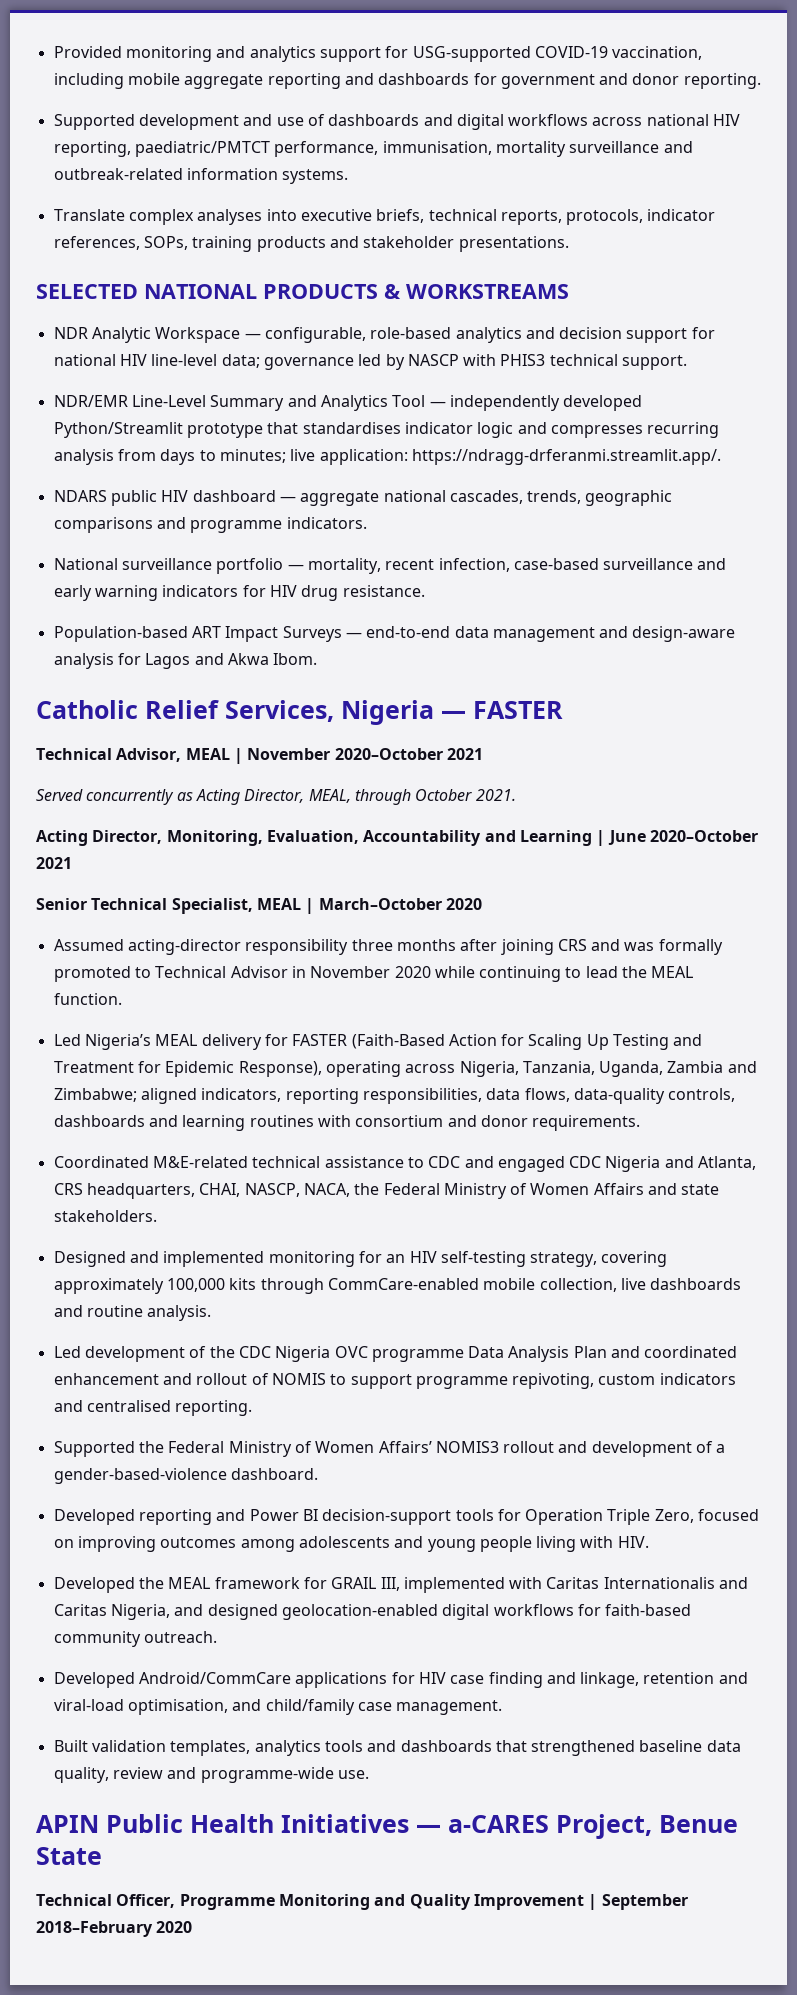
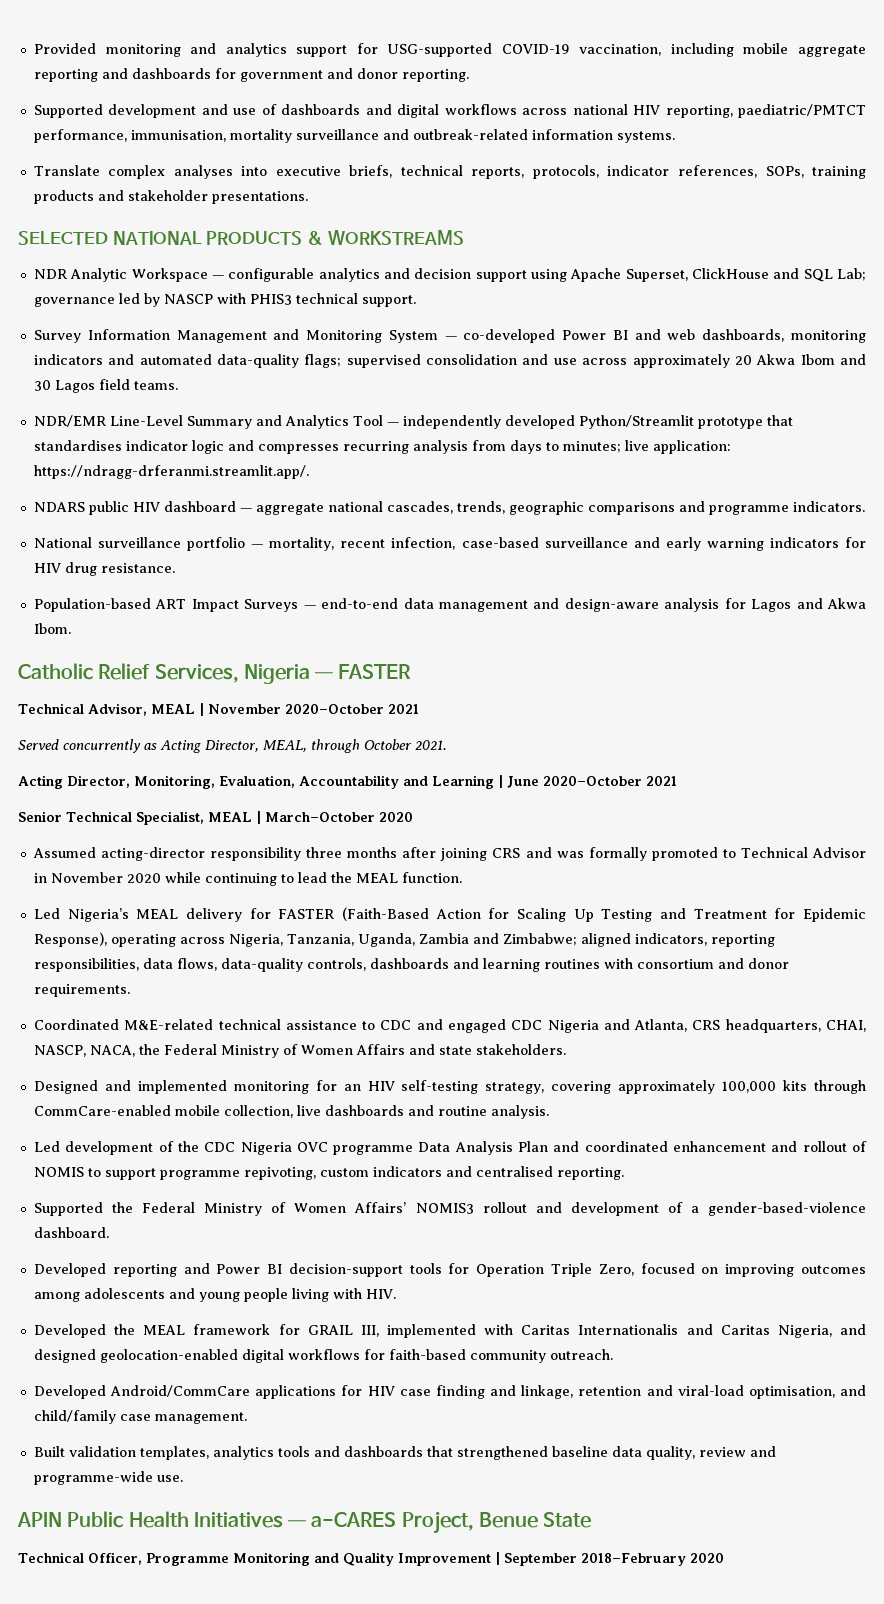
- NDR Analytic Workspace — configurable, role-based analytics and decision support for national HIV line-level data; governance led by NASCP with PHIS3 technical support.
+ NDR Analytic Workspace — configurable analytics and decision support using Apache Superset, ClickHouse and SQL Lab; governance led by NASCP with PHIS3 technical support.
+ Survey Information Management and Monitoring System — co-developed Power BI and web dashboards, monitoring indicators and automated data-quality flags; supervised consolidation and use across approximately 20 Akwa Ibom and 30 Lagos field teams.

